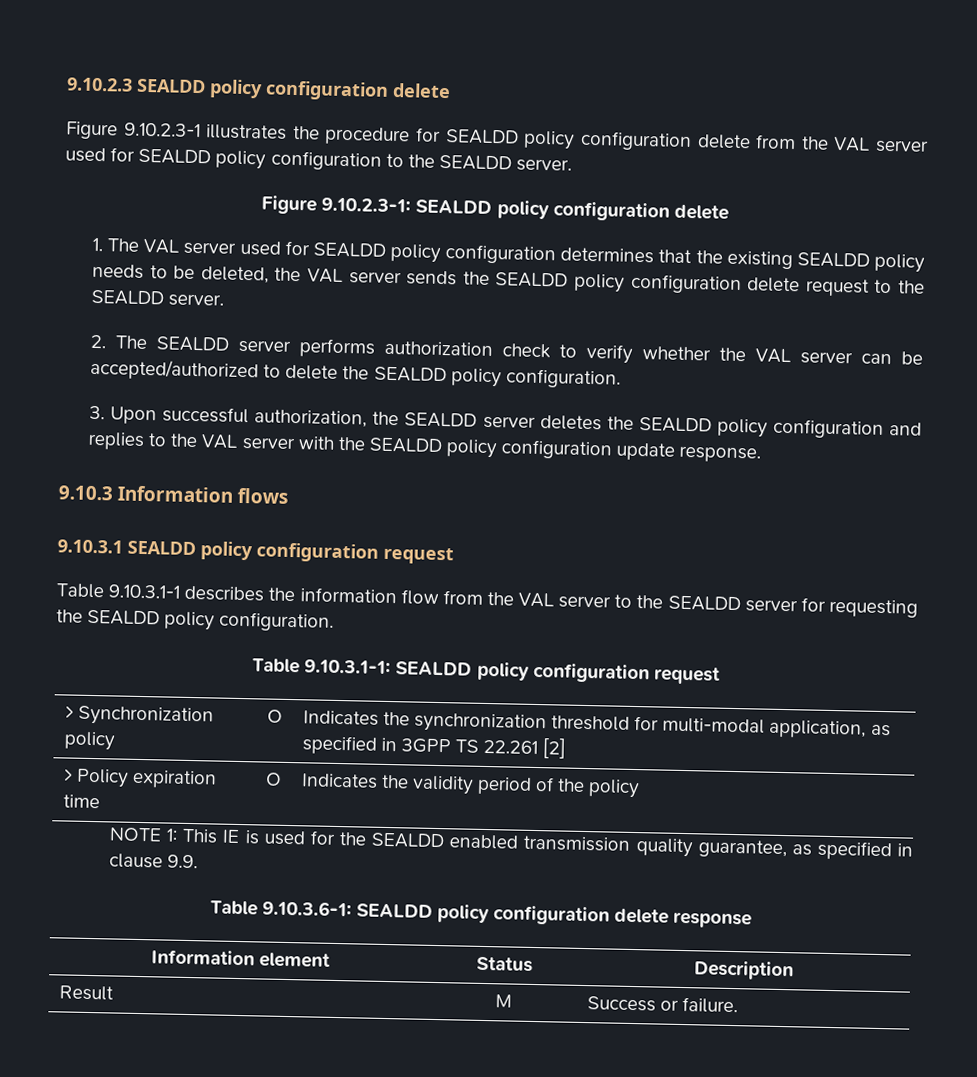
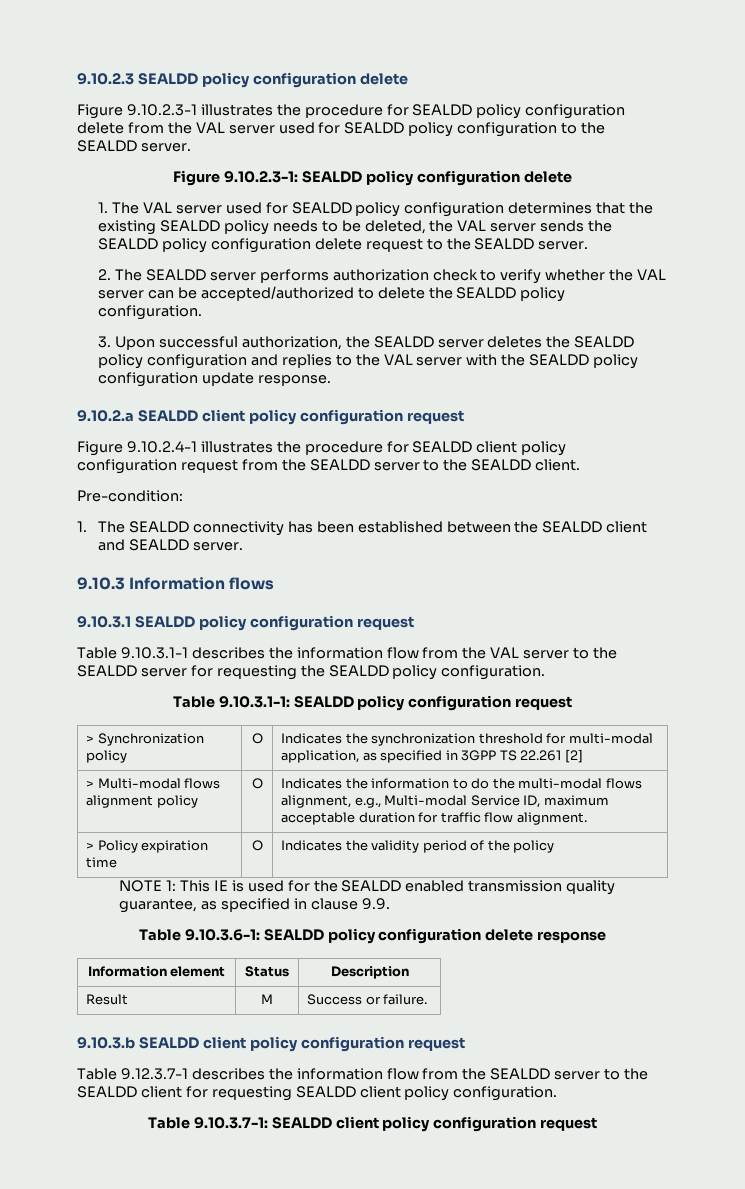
+ 9.10.2.a SEALDD client policy configuration request
+ Figure 9.10.2.4-1 illustrates the procedure for SEALDD client policy configuration request from the SEALDD server to the SEALDD client.
+ Pre-condition:
+ 1. The SEALDD connectivity has been established between the SEALDD client and SEALDD server.
+ > Multi-modal flows alignment policy | O | Indicates the information to do the multi-modal flows alignment, e.g., Multi-modal Service ID, maximum acceptable duration for traffic flow alignment.
+ 9.10.3.b SEALDD client policy configuration request
+ Table 9.12.3.7-1 describes the information flow from the SEALDD server to the SEALDD client for requesting SEALDD client policy configuration.
+ Table 9.10.3.7-1: SEALDD client policy configuration request

